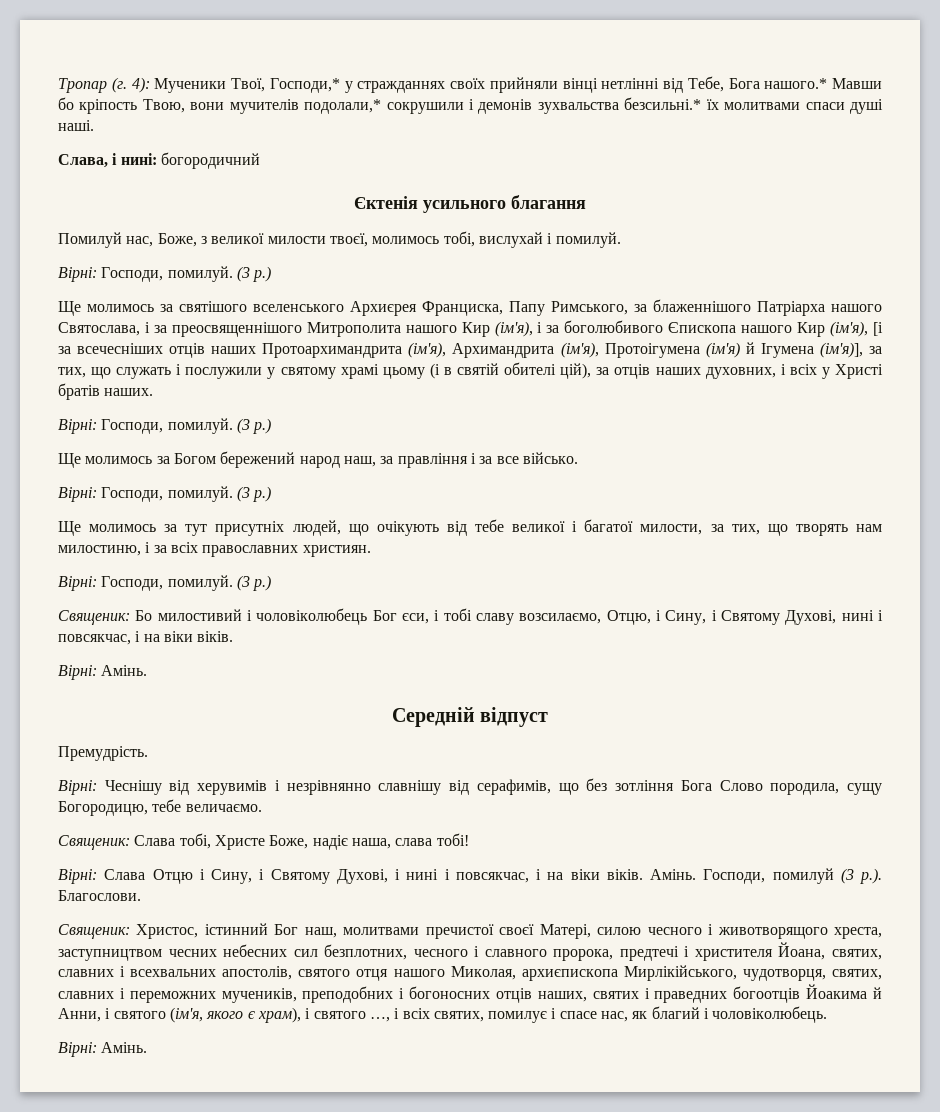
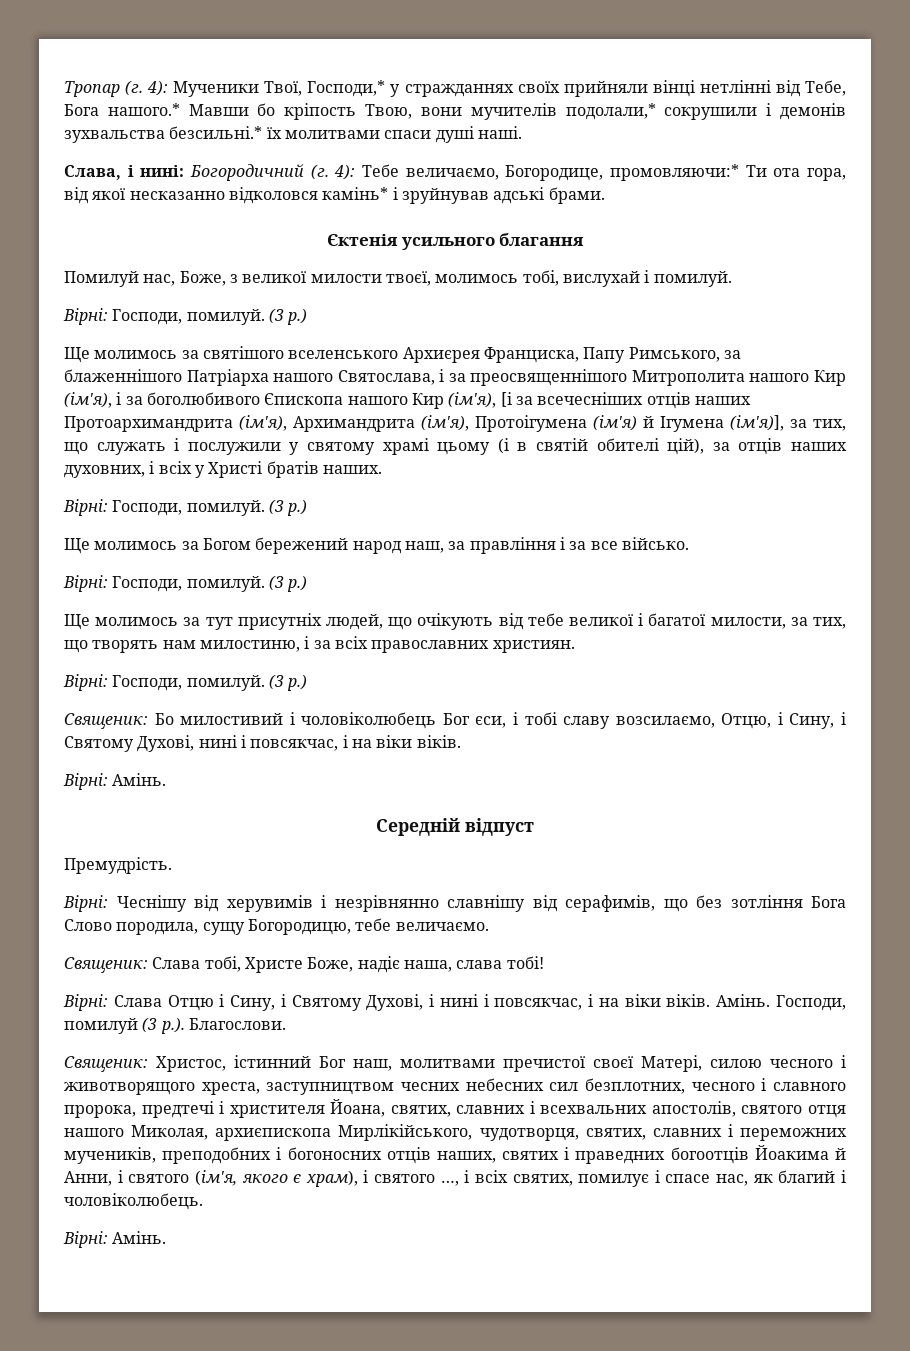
- Слава, і нині: богородичний
+ Слава, і нині: Богородичний (г. 4): Тебе величаємо, Богородице, промовляючи:* Ти ота гора, від якої несказанно відколовся камінь* і зруйнував адські брами.

